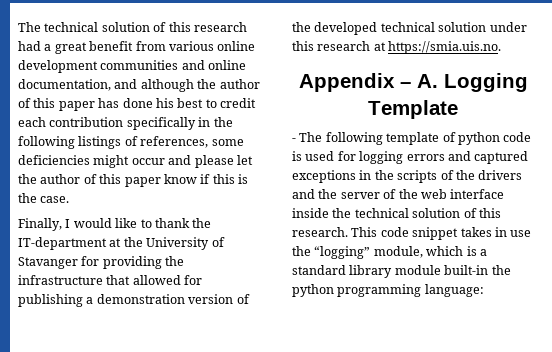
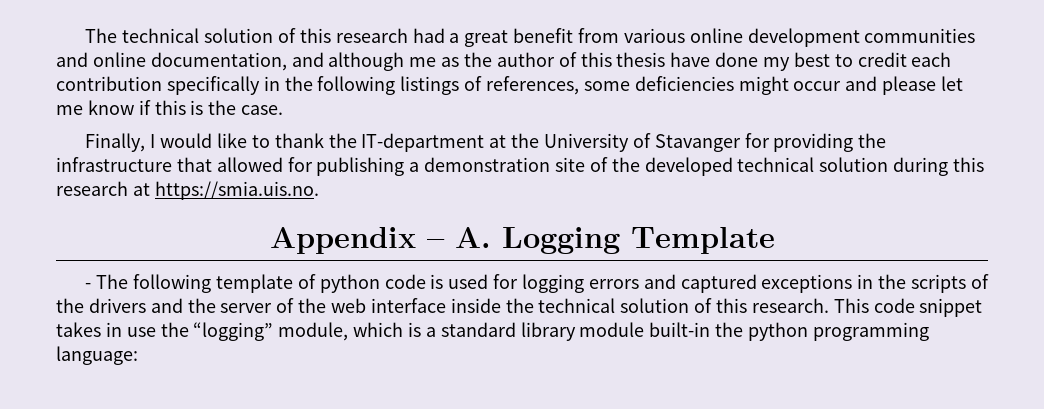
- The technical solution of this research had a great benefit from various online development communities and online documentation, and although the author of this paper has done his best to credit each contribution specifically in the following listings of references, some deficiencies might occur and please let the author of this paper know if this is the case.
+ The technical solution of this research had a great benefit from various online development communities and online documentation, and although me as the author of this thesis have done my best to credit each contribution specifically in the following listings of references, some deficiencies might occur and please let me know if this is the case.
- Finally, I would like to thank the IT-department at the University of Stavanger for providing the infrastructure that allowed for publishing a demonstration version of the developed technical solution under this research at https://smia.uis.no.
+ Finally, I would like to thank the IT-department at the University of Stavanger for providing the infrastructure that allowed for publishing a demonstration site of the developed technical solution during this research at https://smia.uis.no.

